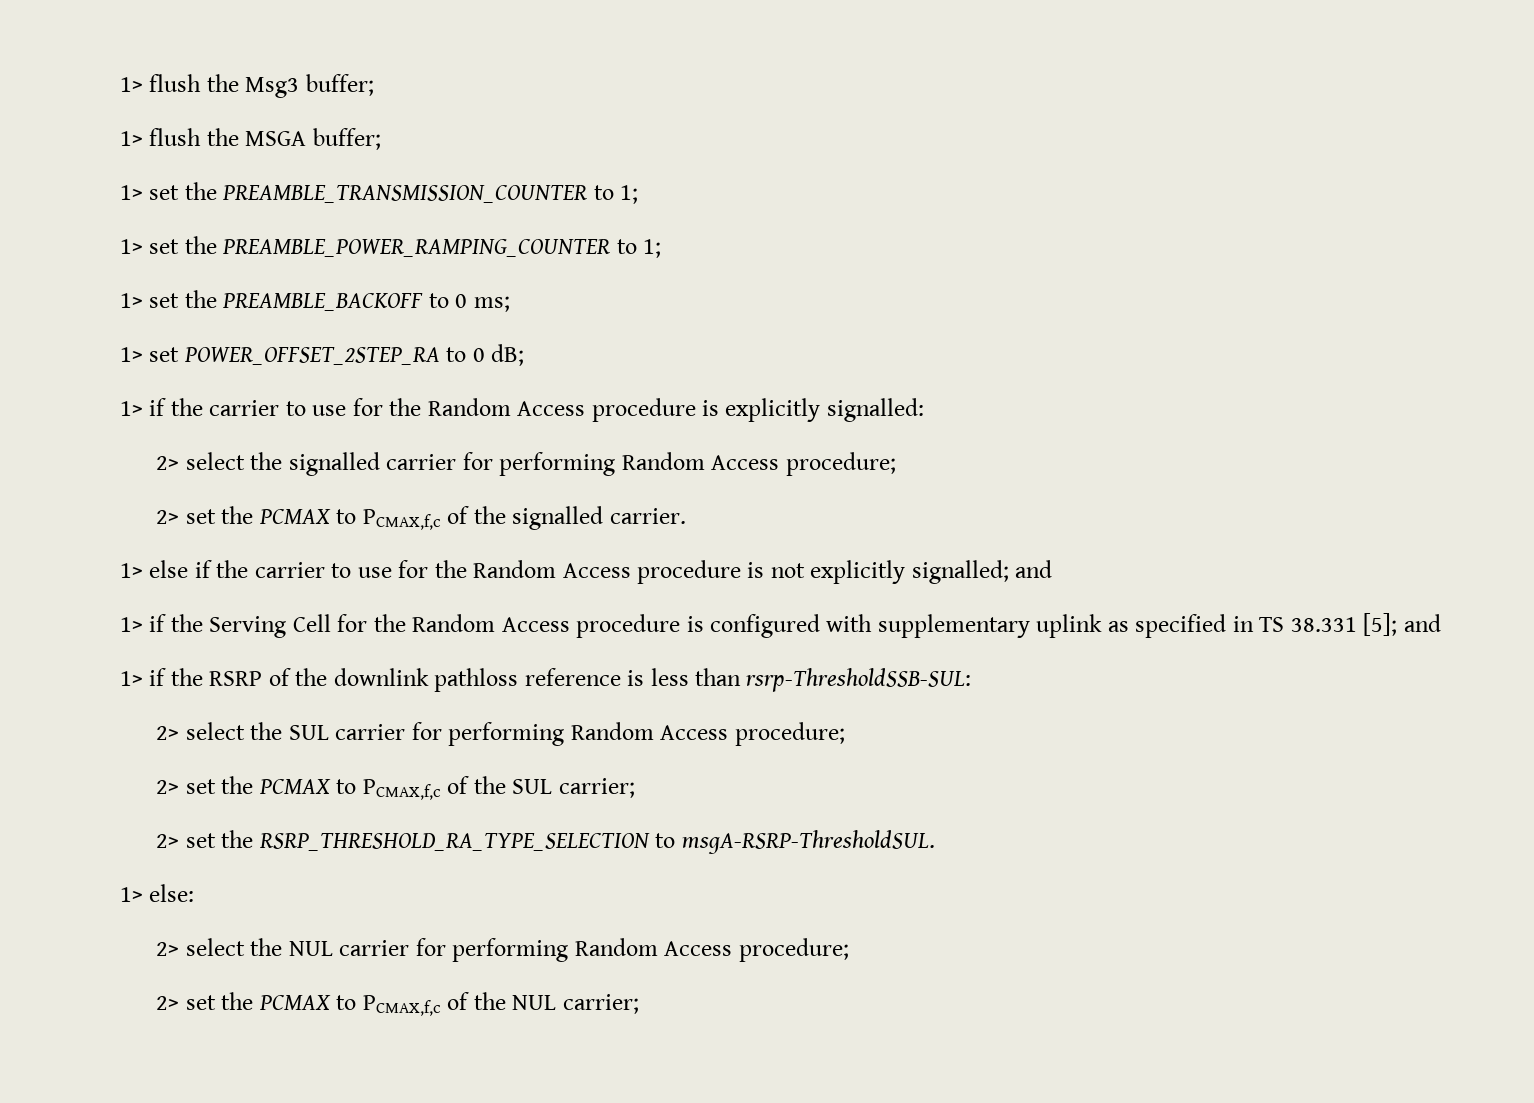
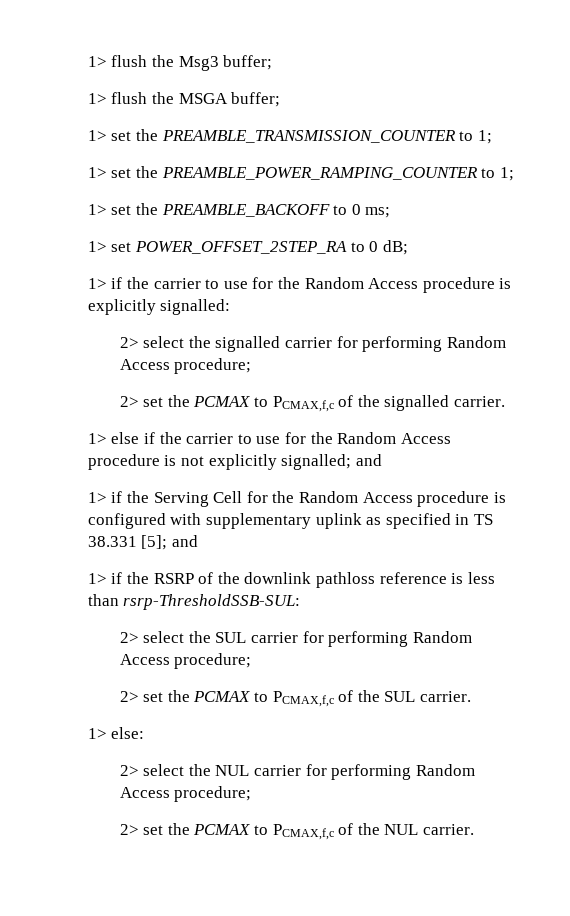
- 2> set the PCMAX to PCMAX,f,c of the SUL carrier;
- 2> set the RSRP_THRESHOLD_RA_TYPE_SELECTION to msgA-RSRP-ThresholdSUL.
+ 2> set the PCMAX to PCMAX,f,c of the SUL carrier.
- 2> set the PCMAX to PCMAX,f,c of the NUL carrier;
+ 2> set the PCMAX to PCMAX,f,c of the NUL carrier.

